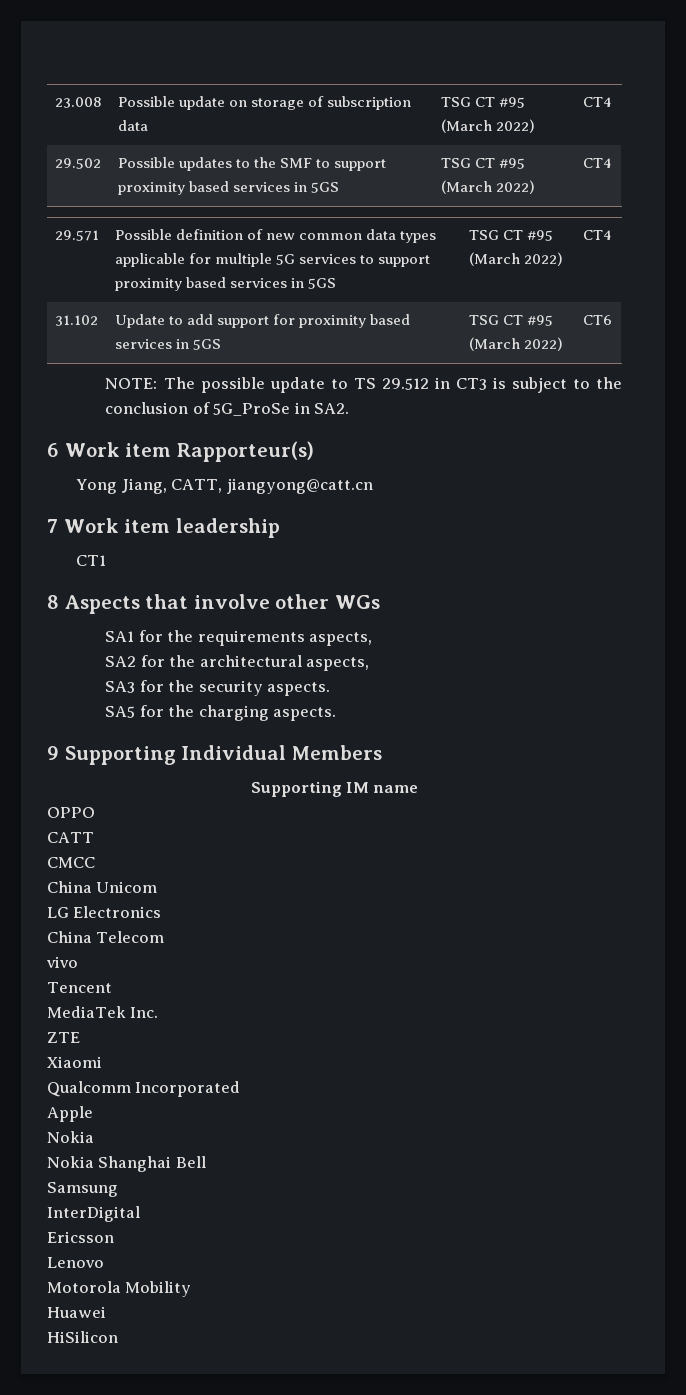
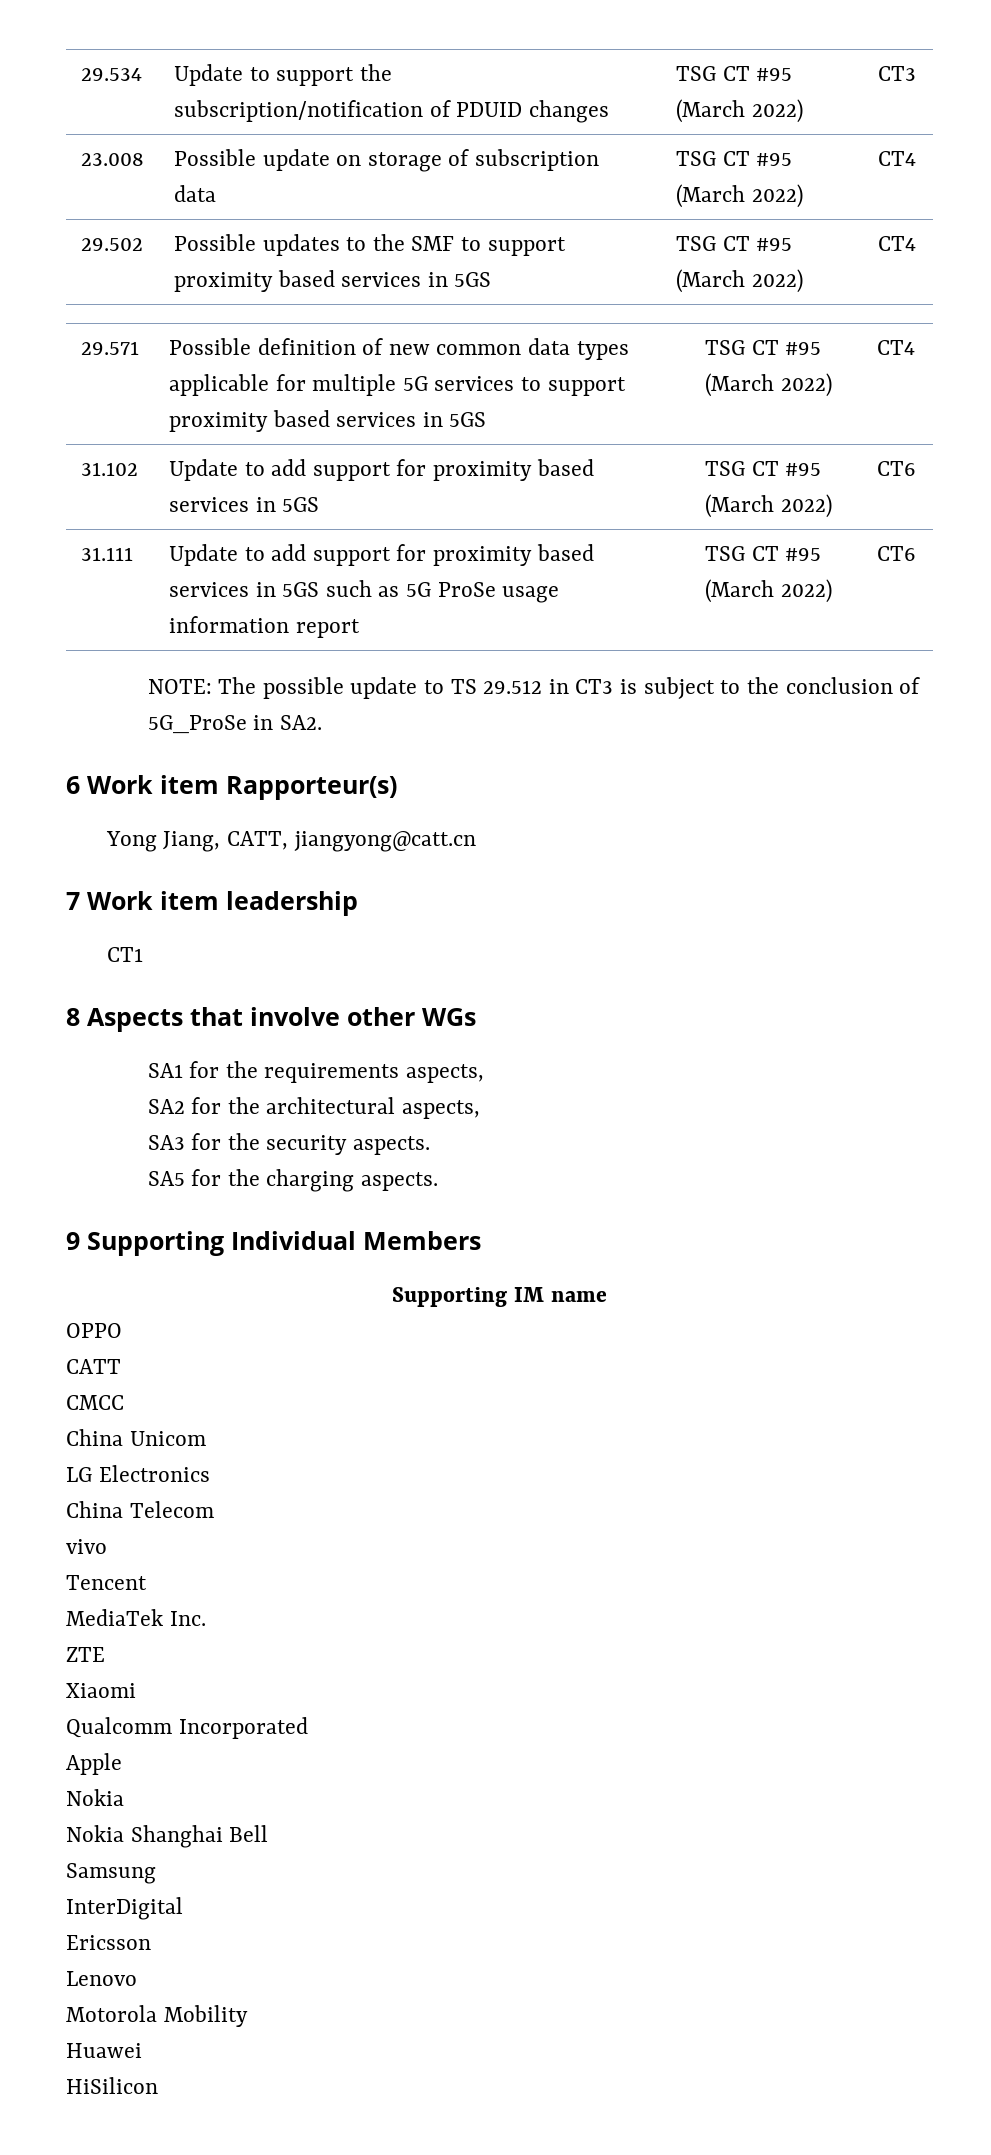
+ 29.534 | Update to support the subscription/notification of PDUID changes | TSG CT #95 (March 2022) | CT3
+ 31.111 | Update to add support for proximity based services in 5GS such as 5G ProSe usage information report | TSG CT #95 (March 2022) | CT6

